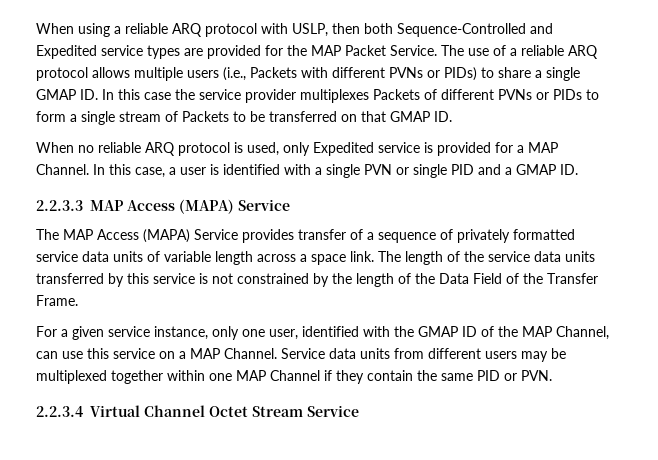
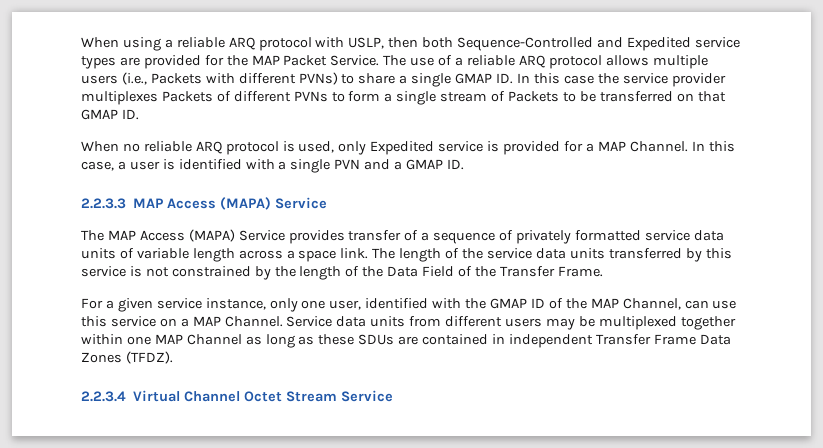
- The use of a reliable ARQ protocol allows multiple users (i.e., Packets with different PVNs or PIDs) to share a single GMAP ID. In this case the service provider multiplexes Packets of different PVNs or PIDs to form a single stream of Packets to be transferred on that GMAP ID.
+ The use of a reliable ARQ protocol allows multiple users (i.e., Packets with different PVNs) to share a single GMAP ID. In this case the service provider multiplexes Packets of different PVNs to form a single stream of Packets to be transferred on that GMAP ID.
- In this case, a user is identified with a single PVN or single PID and a GMAP ID.
+ In this case, a user is identified with a single PVN and a GMAP ID.
- Service data units from different users may be multiplexed together within one MAP Channel if they contain the same PID or PVN.
+ Service data units from different users may be multiplexed together within one MAP Channel as long as these SDUs are contained in independent Transfer Frame Data Zones (TFDZ).

